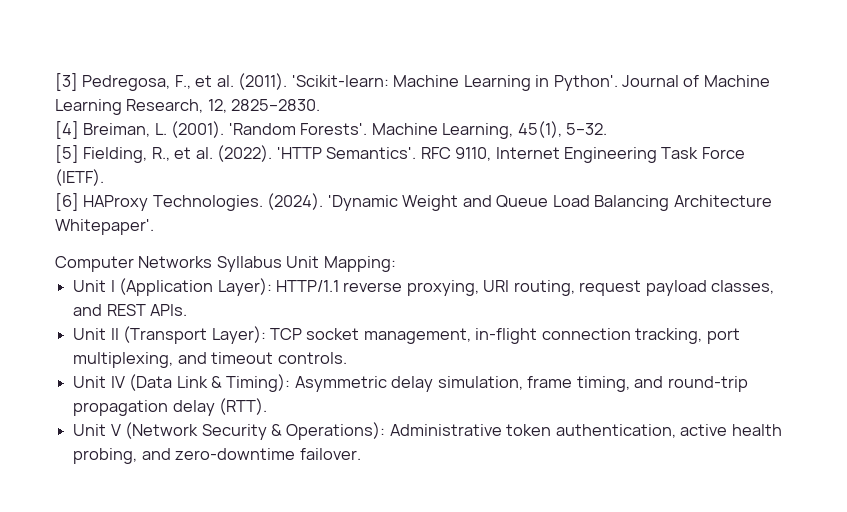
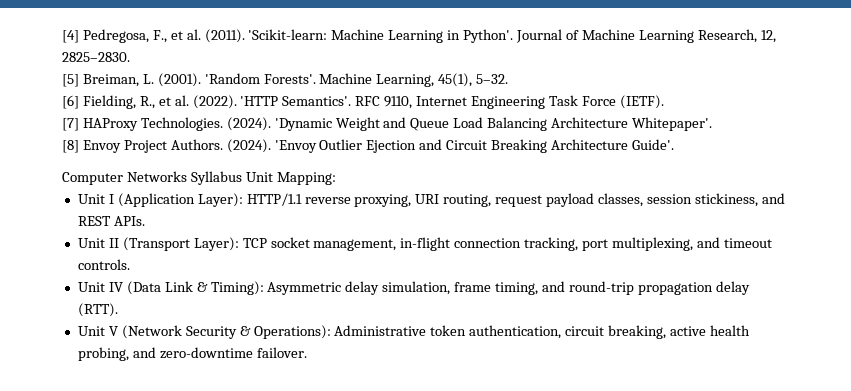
- [3] Pedregosa, F., et al. (2011).
+ [4] Pedregosa, F., et al. (2011).
- [4] Breiman, L. (2001).
+ [5] Breiman, L. (2001).
- [5] Fielding, R., et al. (2022).
+ [6] Fielding, R., et al. (2022).
- [6] HAProxy Technologies.
+ [7] HAProxy Technologies.
+ [8] Envoy Project Authors. (2024). 'Envoy Outlier Ejection and Circuit Breaking Architecture Guide'.
- Unit I (Application Layer): HTTP/1.1 reverse proxying, URI routing, request payload classes, and REST APIs.
+ Unit I (Application Layer): HTTP/1.1 reverse proxying, URI routing, request payload classes, session stickiness, and REST APIs.
- Unit V (Network Security & Operations): Administrative token authentication, active health probing, and zero-downtime failover.
+ Unit V (Network Security & Operations): Administrative token authentication, circuit breaking, active health probing, and zero-downtime failover.

